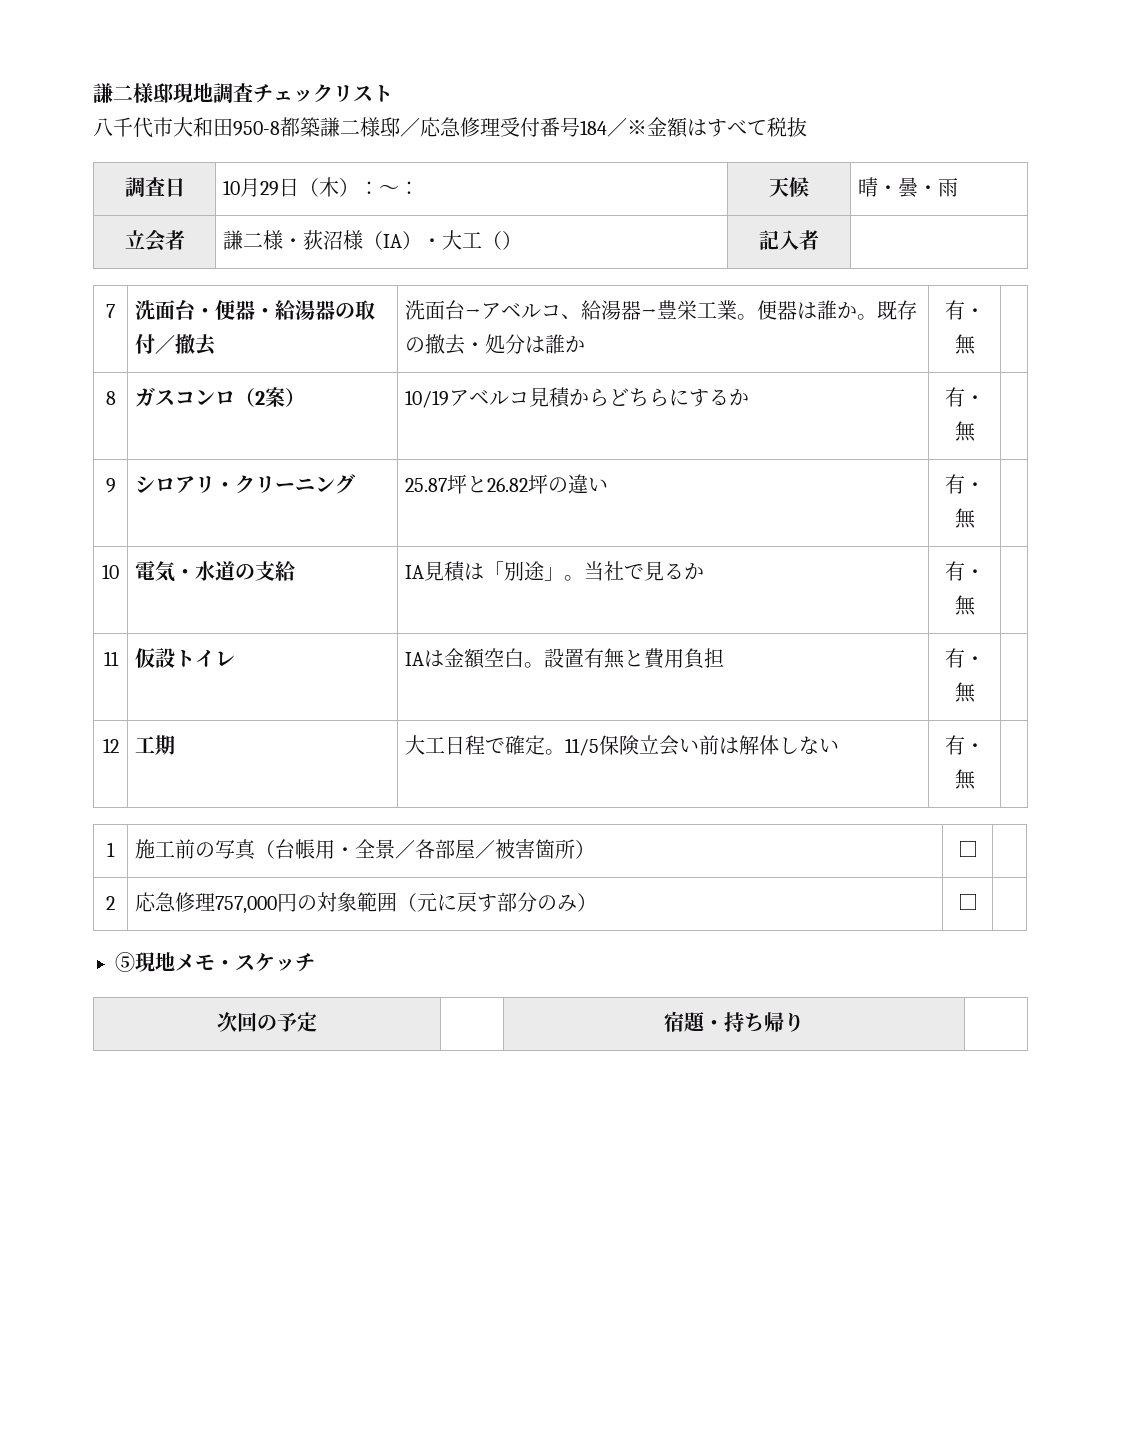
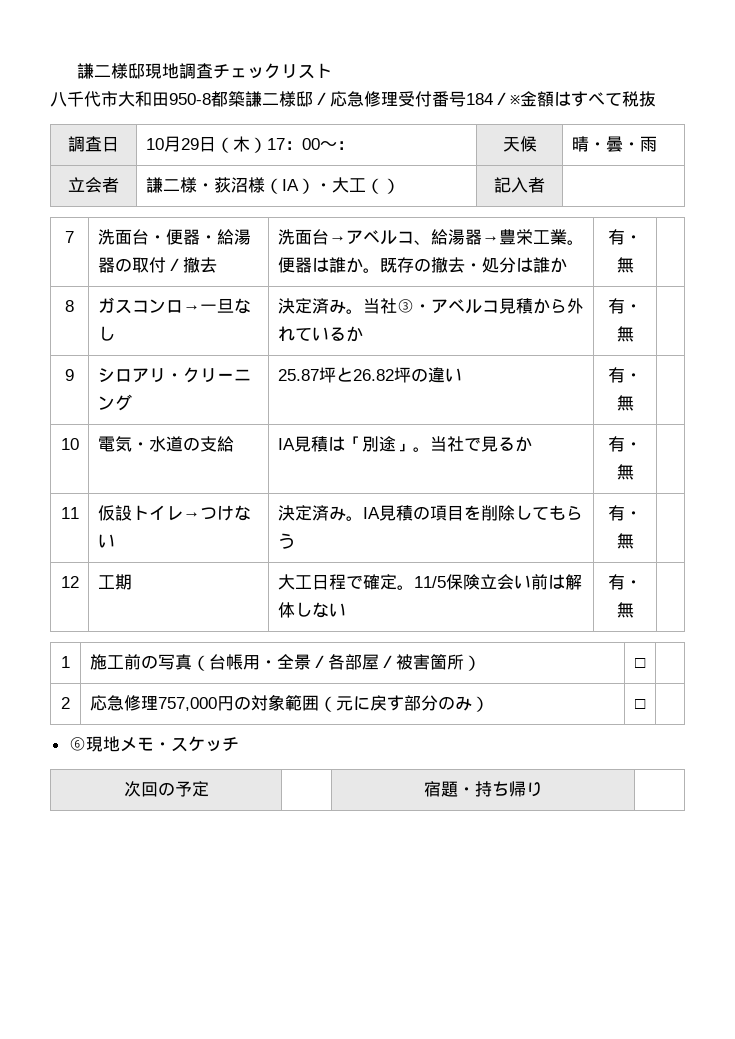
- 調査日 | 10月29日（木）：〜： | 天候 | 晴・曇・雨
+ 調査日 | 10月29日（木）17：00〜： | 天候 | 晴・曇・雨
- 8 | ガスコンロ（2案） | 10/19アベルコ見積からどちらにするか | 有・無 |
+ 8 | ガスコンロ→一旦なし | 決定済み。当社③・アベルコ見積から外れているか | 有・無 |
- 11 | 仮設トイレ | IAは金額空白。設置有無と費用負担 | 有・無 |
+ 11 | 仮設トイレ→つけない | 決定済み。IA見積の項目を削除してもらう | 有・無 |
- ⑤現地メモ・スケッチ
+ ⑥現地メモ・スケッチ

